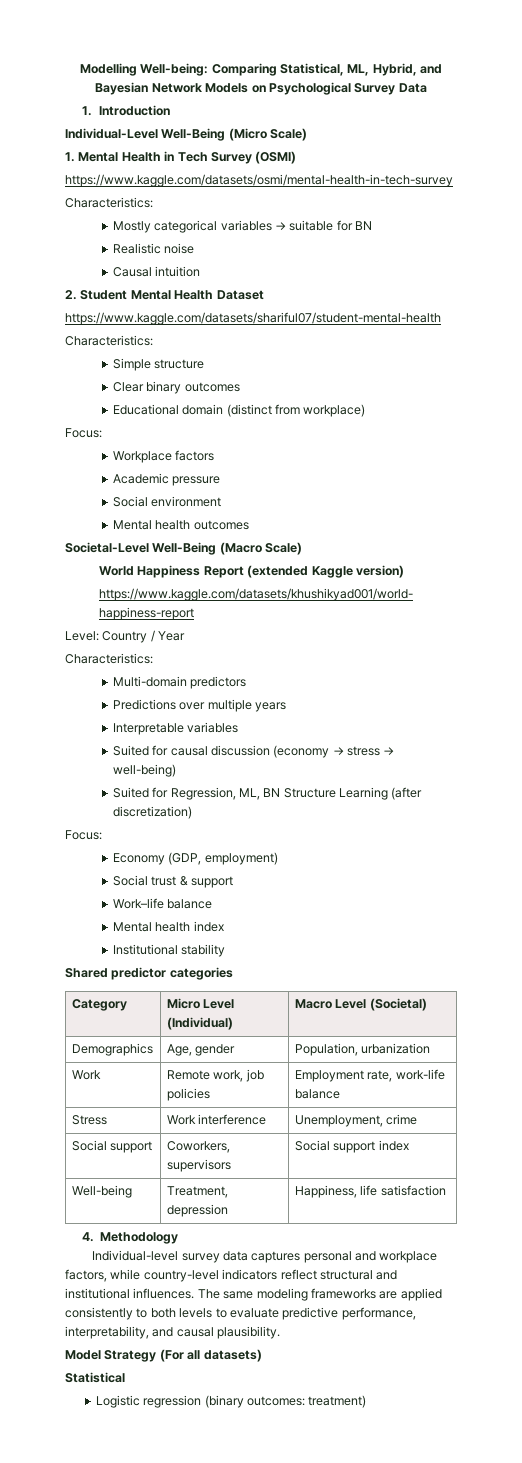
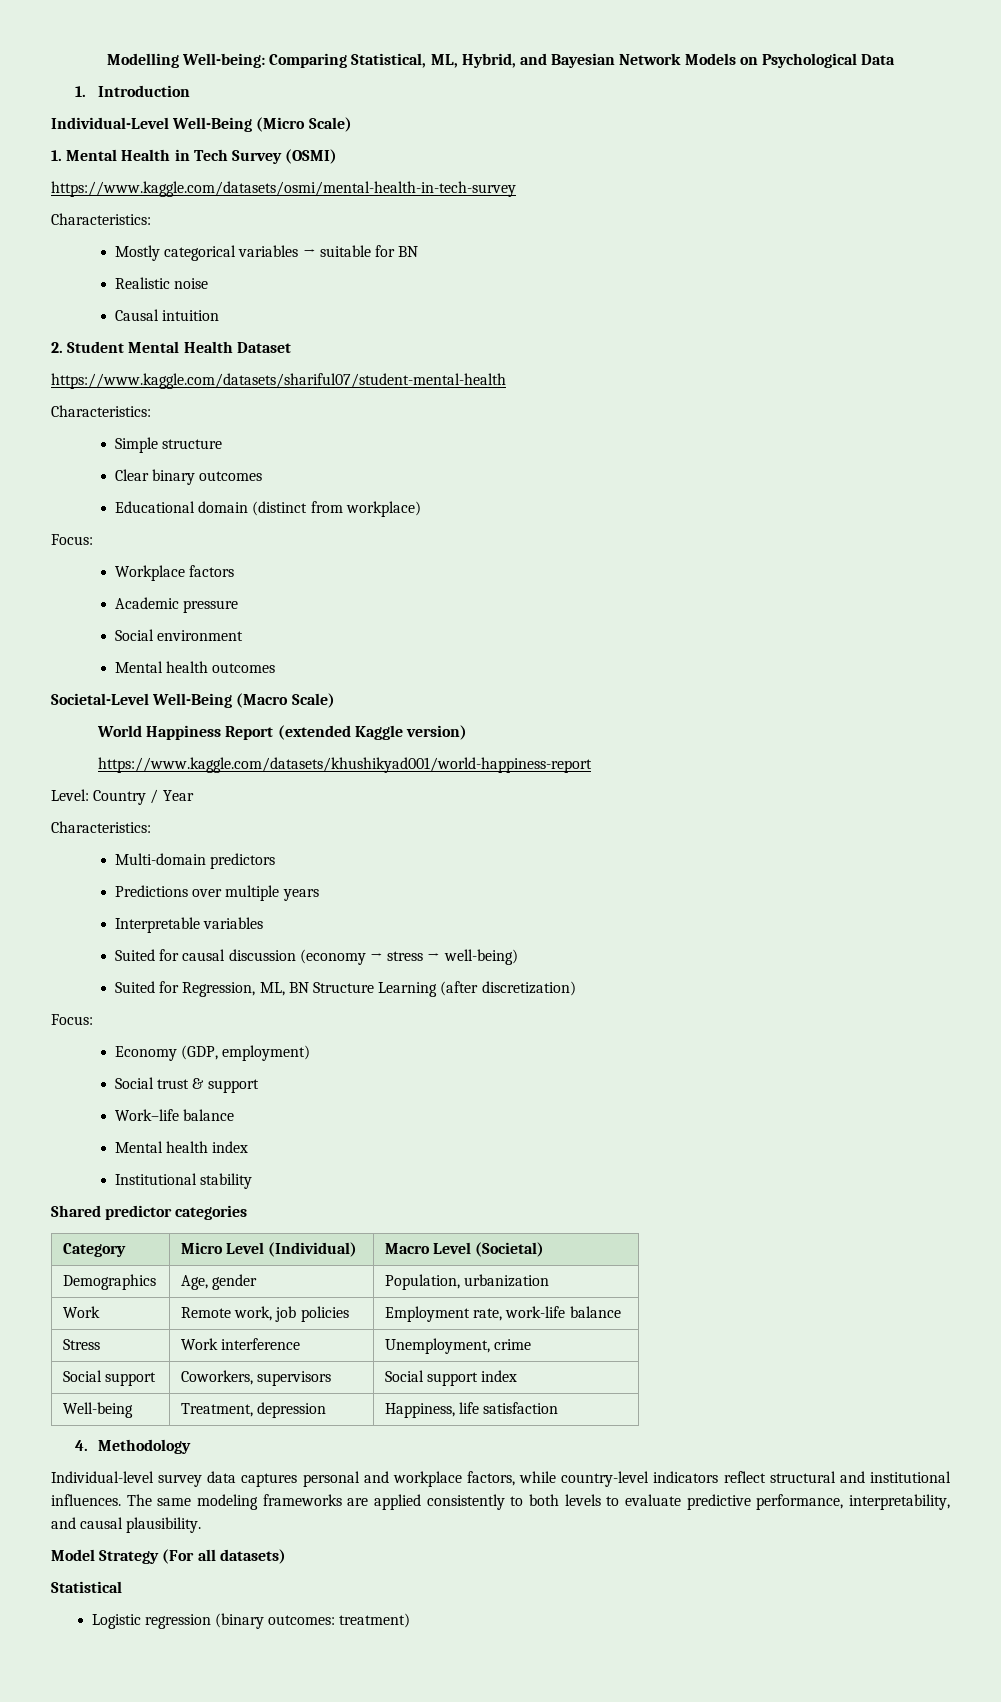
- Modelling Well-being: Comparing Statistical, ML, Hybrid, and Bayesian Network Models on Psychological Survey Data
+ Modelling Well-being: Comparing Statistical, ML, Hybrid, and Bayesian Network Models on Psychological Data

